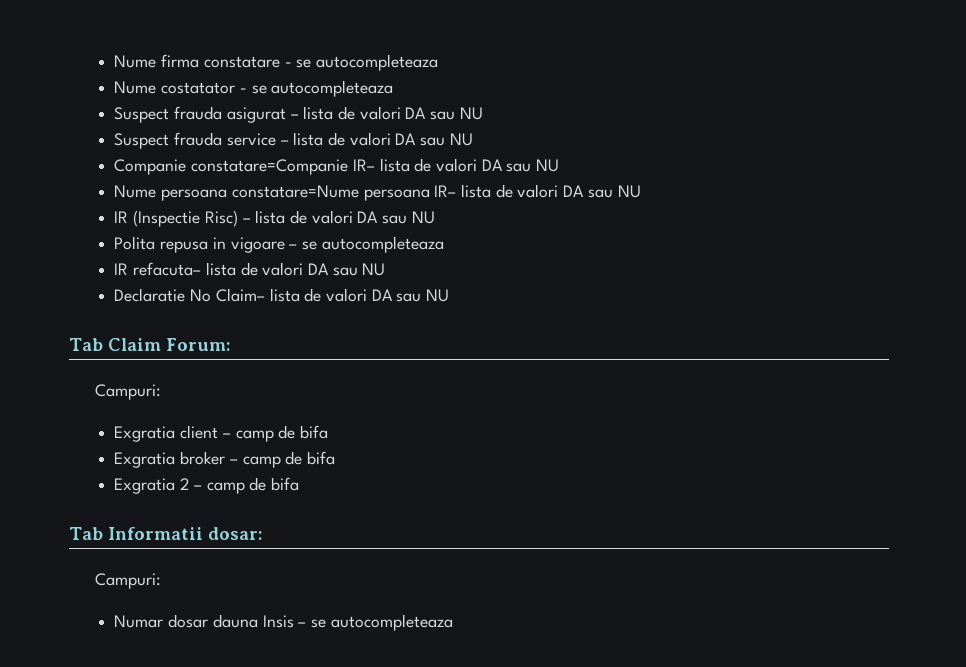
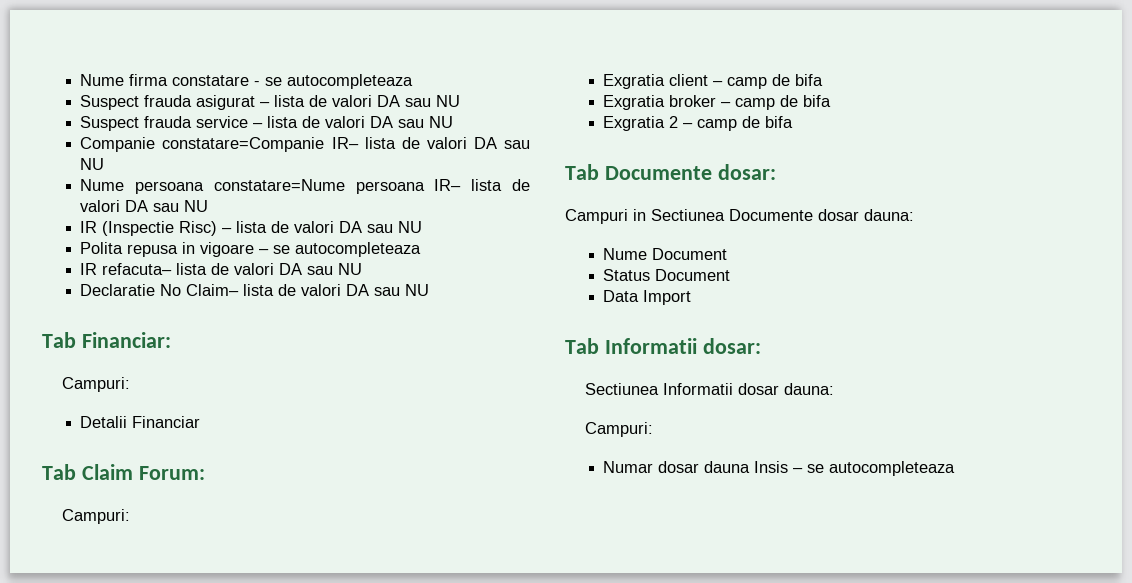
- Nume costatator - se autocompleteaza
+ Tab Financiar:
+ Campuri:
+ Detalii Financiar
+ Tab Documente dosar:
+ Campuri in Sectiunea Documente dosar dauna:
+ Nume Document
+ Status Document
+ Data Import
+ Sectiunea Informatii dosar dauna:

